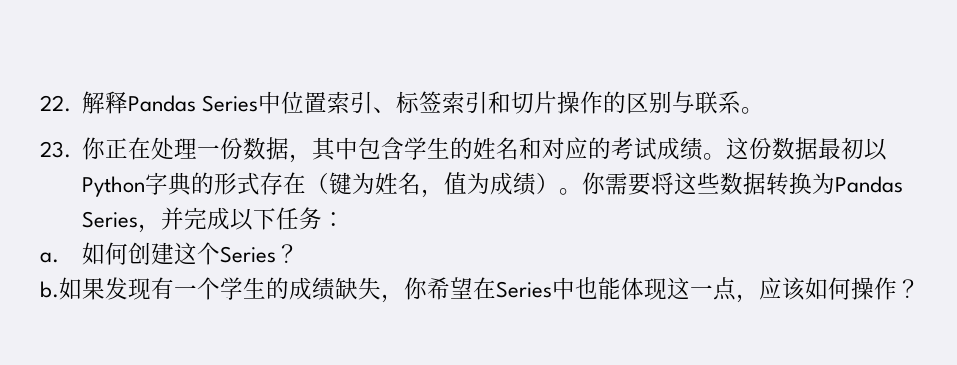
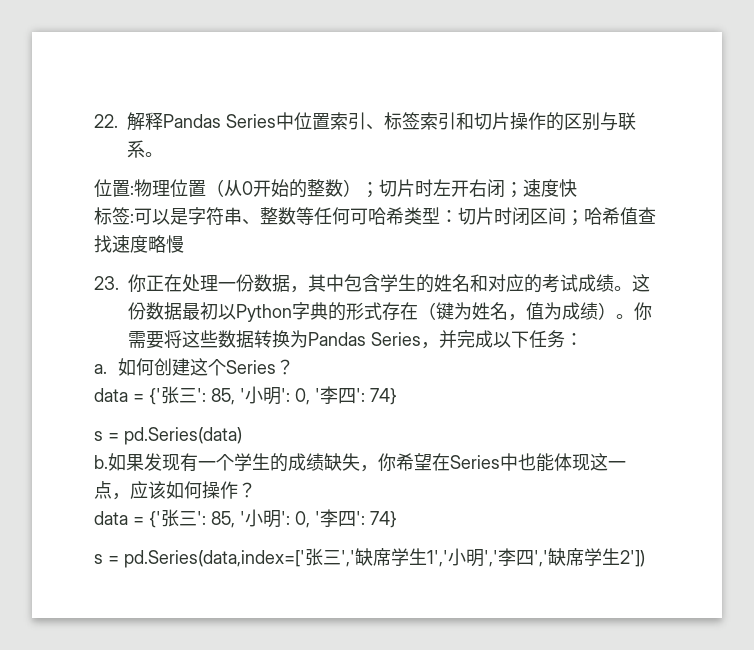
+ 位置:物理位置（从0开始的整数）；切片时左开右闭；速度快
+ 标签:可以是字符串、整数等任何可哈希类型：切片时闭区间；哈希值查找速度略慢
  如何创建这个Series？
+ data = {'张三': 85, '小明': 0, '李四': 74}
+ s = pd.Series(data)
  如果发现有一个学生的成绩缺失，你希望在Series中也能体现这一点，应该如何操作？
+ data = {'张三': 85, '小明': 0, '李四': 74}
+ s = pd.Series(data,index=['张三','缺席学生1','小明','李四','缺席学生2'])

